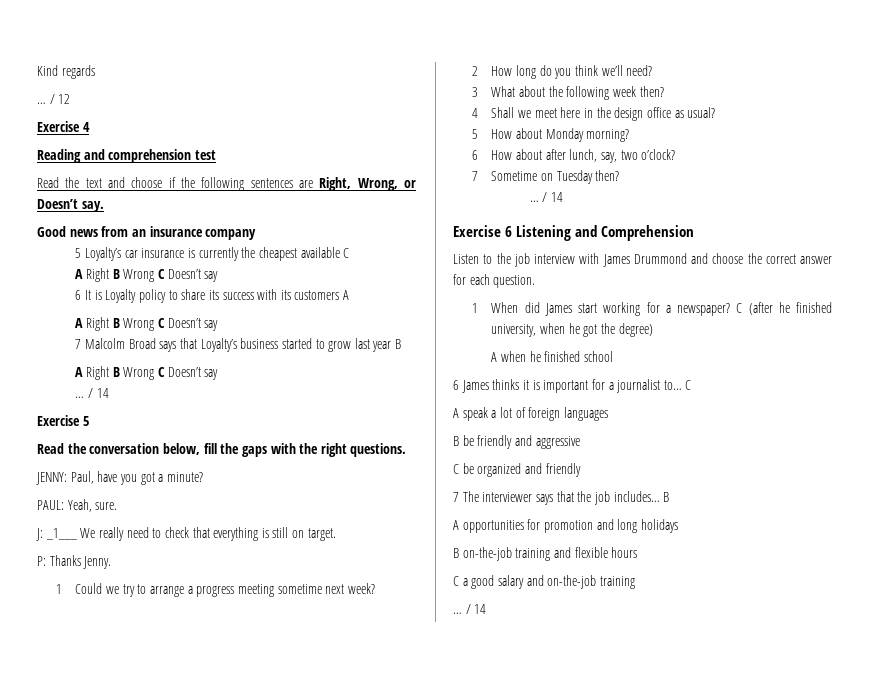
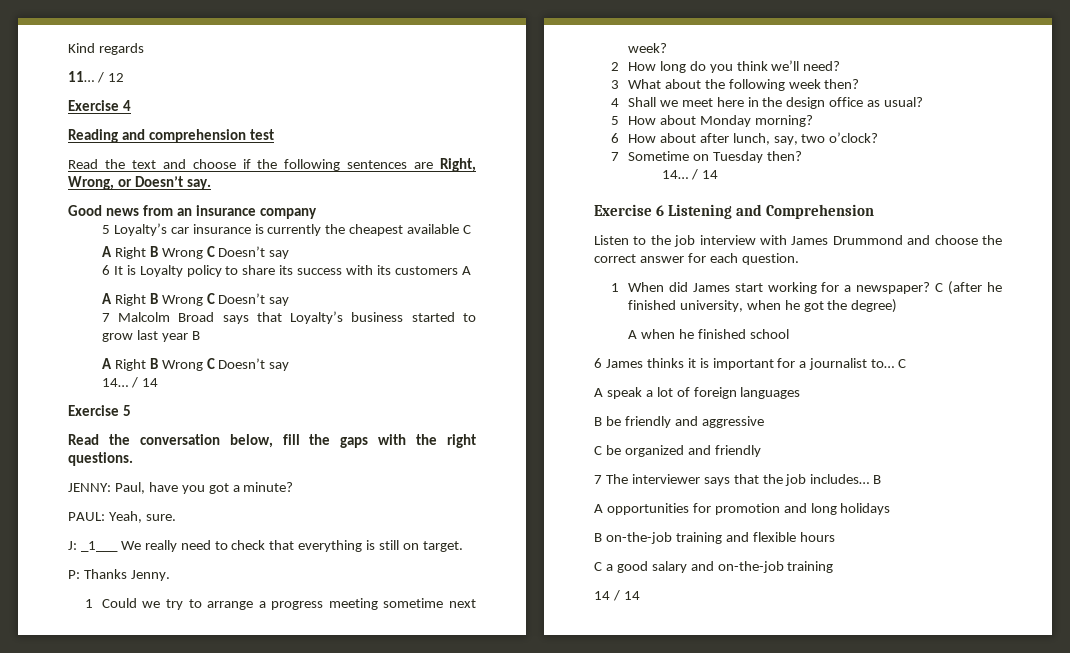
  Kind regards
- …
+ 11…
  7 Malcolm Broad says that Loyalty’s business started to grow last year B
  A Right B Wrong C Doesn’t say
- …
+ 14…
  7 Sometime on Tuesday then?
- …
+ 14…
  C a good salary and on-the-job training
- … / 14
+ 14 / 14

